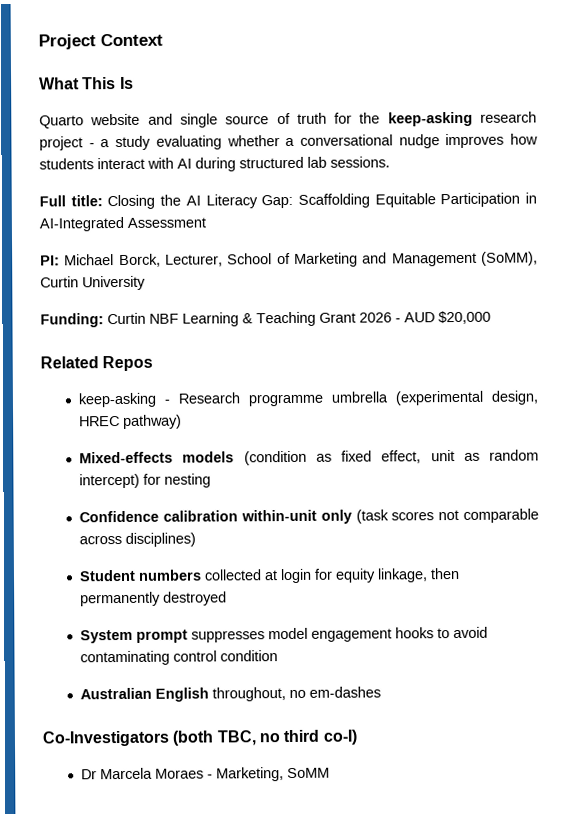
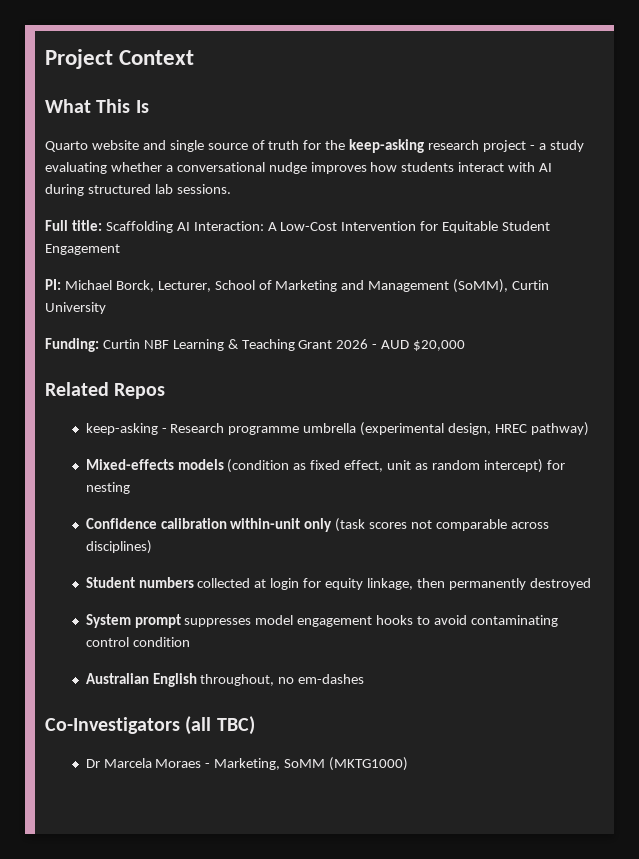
- Full title: Closing the AI Literacy Gap: Scaffolding Equitable Participation in AI-Integrated Assessment
+ Full title: Scaffolding AI Interaction: A Low-Cost Intervention for Equitable Student Engagement
- Co-Investigators (both TBC, no third co-I)
+ Co-Investigators (all TBC)
- Dr Marcela Moraes - Marketing, SoMM
+ Dr Marcela Moraes - Marketing, SoMM (MKTG1000)

